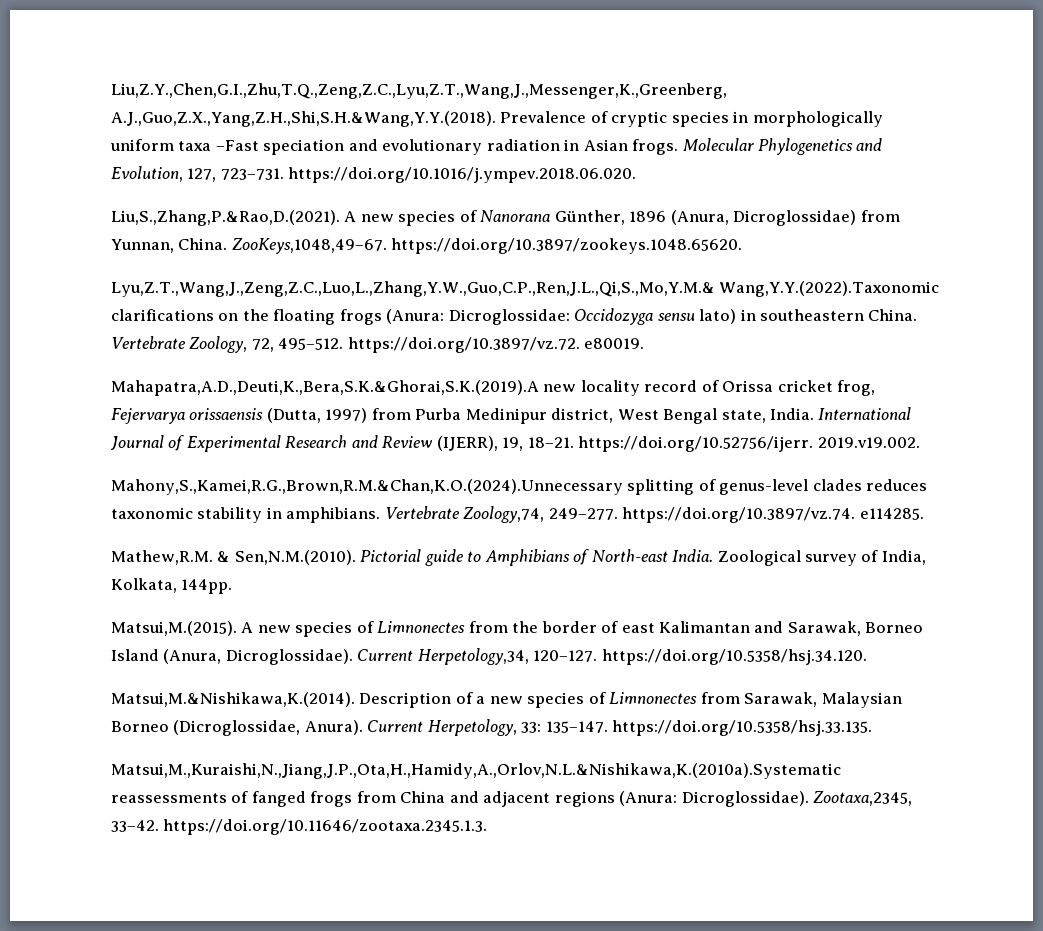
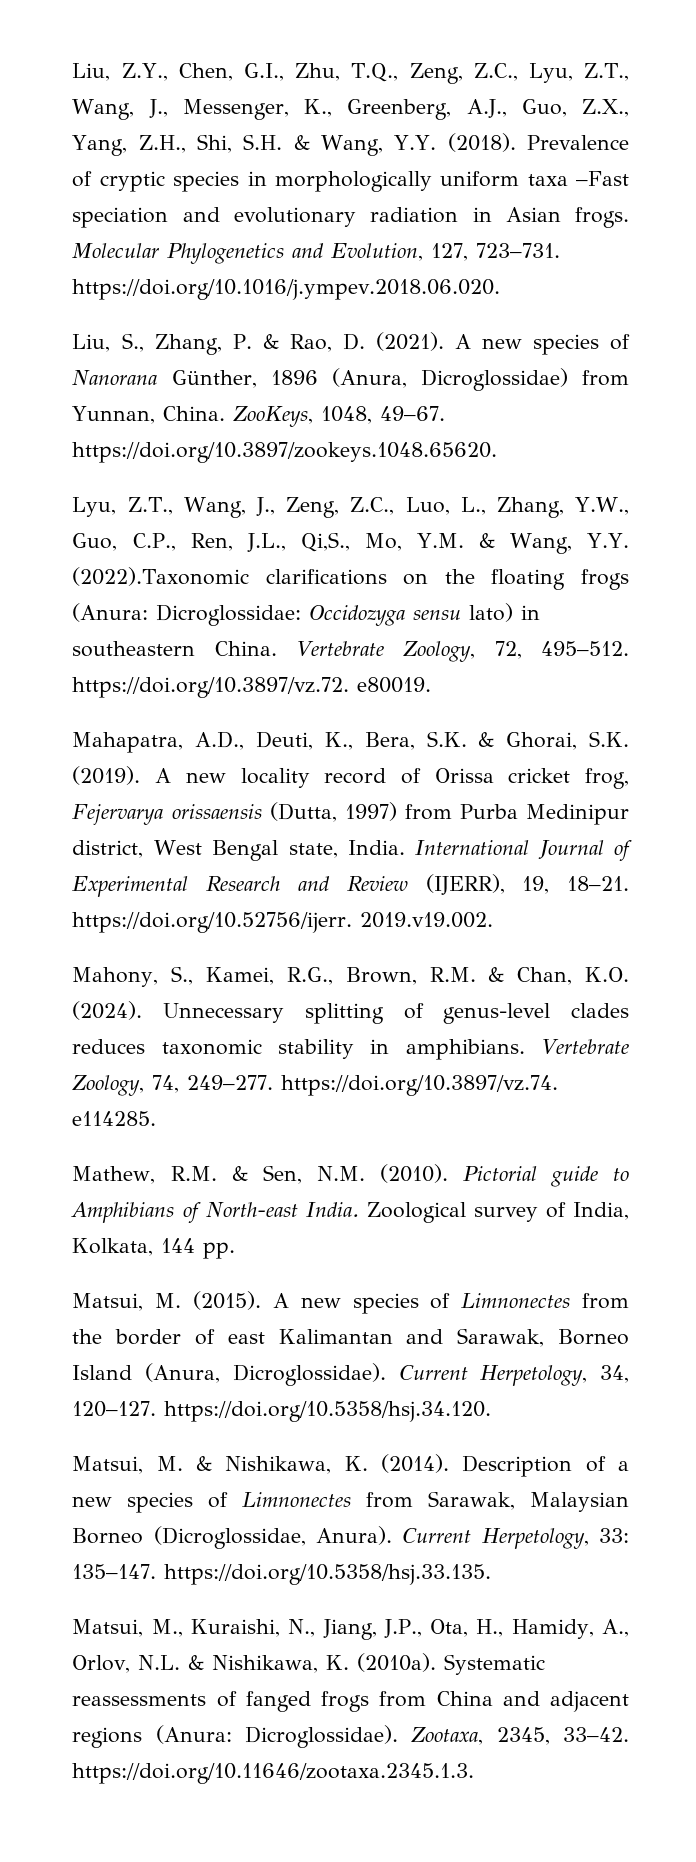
- Liu,Z.Y.,Chen,G.I.,Zhu,T.Q.,Zeng,Z.C.,Lyu,Z.T.,Wang,J.,Messenger,K.,Greenberg, A.J.,Guo,Z.X.,Yang,Z.H.,Shi,S.H.&Wang,Y.Y.(2018). Prevalence of cryptic species in morphologically uniform taxa –Fast speciation and evolutionary radiation in Asian frogs.
+ Liu, Z.Y., Chen, G.I., Zhu, T.Q., Zeng, Z.C., Lyu, Z.T., Wang, J., Messenger, K., Greenberg, A.J., Guo, Z.X., Yang, Z.H., Shi, S.H. & Wang, Y.Y. (2018). Prevalence of cryptic species in morphologically uniform taxa –Fast speciation and evolutionary radiation in Asian frogs.
- Liu,S.,Zhang,P.&Rao,D.(2021). A new species of Nanorana Günther, 1896 (Anura, Dicroglossidae) from Yunnan, China.
+ Liu, S., Zhang, P. & Rao, D. (2021). A new species of Nanorana Günther, 1896 (Anura, Dicroglossidae) from Yunnan, China.
- ZooKeys,1048,49–67. https://doi.org/10.3897/zookeys.1048.65620.
- Lyu,Z.T.,Wang,J.,Zeng,Z.C.,Luo,L.,Zhang,Y.W.,Guo,C.P.,Ren,J.L.,Qi,S.,Mo,Y.M.& Wang,Y.Y.(2022).Taxonomic clarifications on the floating frogs (Anura: Dicroglossidae: Occidozyga sensu lato) in southeastern China.
+ ZooKeys, 1048, 49–67. https://doi.org/10.3897/zookeys.1048.65620.
+ Lyu, Z.T., Wang, J., Zeng, Z.C., Luo, L., Zhang, Y.W., Guo, C.P., Ren, J.L., Qi,S., Mo, Y.M. & Wang, Y.Y. (2022).Taxonomic clarifications on the floating frogs (Anura: Dicroglossidae: Occidozyga sensu lato) in southeastern China.
- Mahapatra,A.D.,Deuti,K.,Bera,S.K.&Ghorai,S.K.(2019).A new locality record of Orissa cricket frog, Fejervarya orissaensis (Dutta, 1997) from Purba Medinipur district, West Bengal state, India.
+ Mahapatra, A.D., Deuti, K., Bera, S.K. & Ghorai, S.K. (2019). A new locality record of Orissa cricket frog, Fejervarya orissaensis (Dutta, 1997) from Purba Medinipur district, West Bengal state, India.
- Mahony,S.,Kamei,R.G.,Brown,R.M.&Chan,K.O.(2024).Unnecessary splitting of genus-level clades reduces taxonomic stability in amphibians.
+ Mahony, S., Kamei, R.G., Brown, R.M. & Chan, K.O. (2024). Unnecessary splitting of genus-level clades reduces taxonomic stability in amphibians.
- Vertebrate Zoology,74, 249–277. https://doi.org/10.3897/vz.74. e114285.
+ Vertebrate Zoology, 74, 249–277. https://doi.org/10.3897/vz.74. e114285.
- Mathew,R.M. & Sen,N.M.(2010). Pictorial guide to Amphibians of North-east India.
+ Mathew, R.M. & Sen, N.M. (2010). Pictorial guide to Amphibians of North-east India.
- Zoological survey of India, Kolkata, 144pp.
- Matsui,M.(2015). A new species of Limnonectes from the border of east Kalimantan and Sarawak, Borneo Island (Anura, Dicroglossidae).
+ Zoological survey of India, Kolkata, 144 pp.
+ Matsui, M. (2015). A new species of Limnonectes from the border of east Kalimantan and Sarawak, Borneo Island (Anura, Dicroglossidae).
- Current Herpetology,34, 120–127. https://doi.org/10.5358/hsj.34.120.
+ Current Herpetology, 34, 120–127. https://doi.org/10.5358/hsj.34.120.
- Matsui,M.&Nishikawa,K.(2014). Description of a new species of Limnonectes from Sarawak, Malaysian Borneo (Dicroglossidae, Anura).
+ Matsui, M. & Nishikawa, K. (2014). Description of a new species of Limnonectes from Sarawak, Malaysian Borneo (Dicroglossidae, Anura).
- Matsui,M.,Kuraishi,N.,Jiang,J.P.,Ota,H.,Hamidy,A.,Orlov,N.L.&Nishikawa,K.(2010a).Systematic reassessments of fanged frogs from China and adjacent regions (Anura: Dicroglossidae).
+ Matsui, M., Kuraishi, N., Jiang, J.P., Ota, H., Hamidy, A., Orlov, N.L. & Nishikawa, K. (2010a). Systematic reassessments of fanged frogs from China and adjacent regions (Anura: Dicroglossidae).
- Zootaxa,2345, 33–42. https://doi.org/10.11646/zootaxa.2345.1.3.
+ Zootaxa, 2345, 33–42. https://doi.org/10.11646/zootaxa.2345.1.3.

